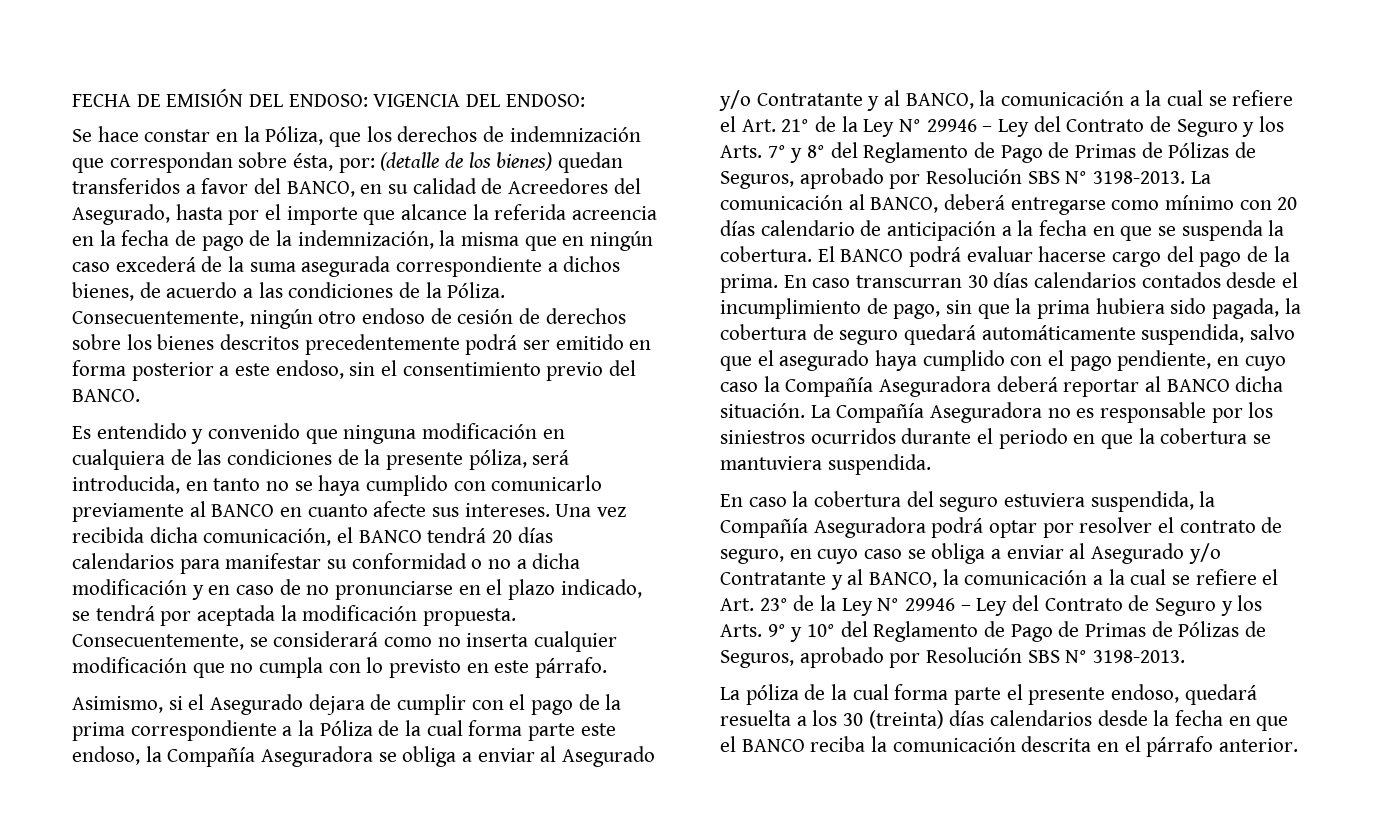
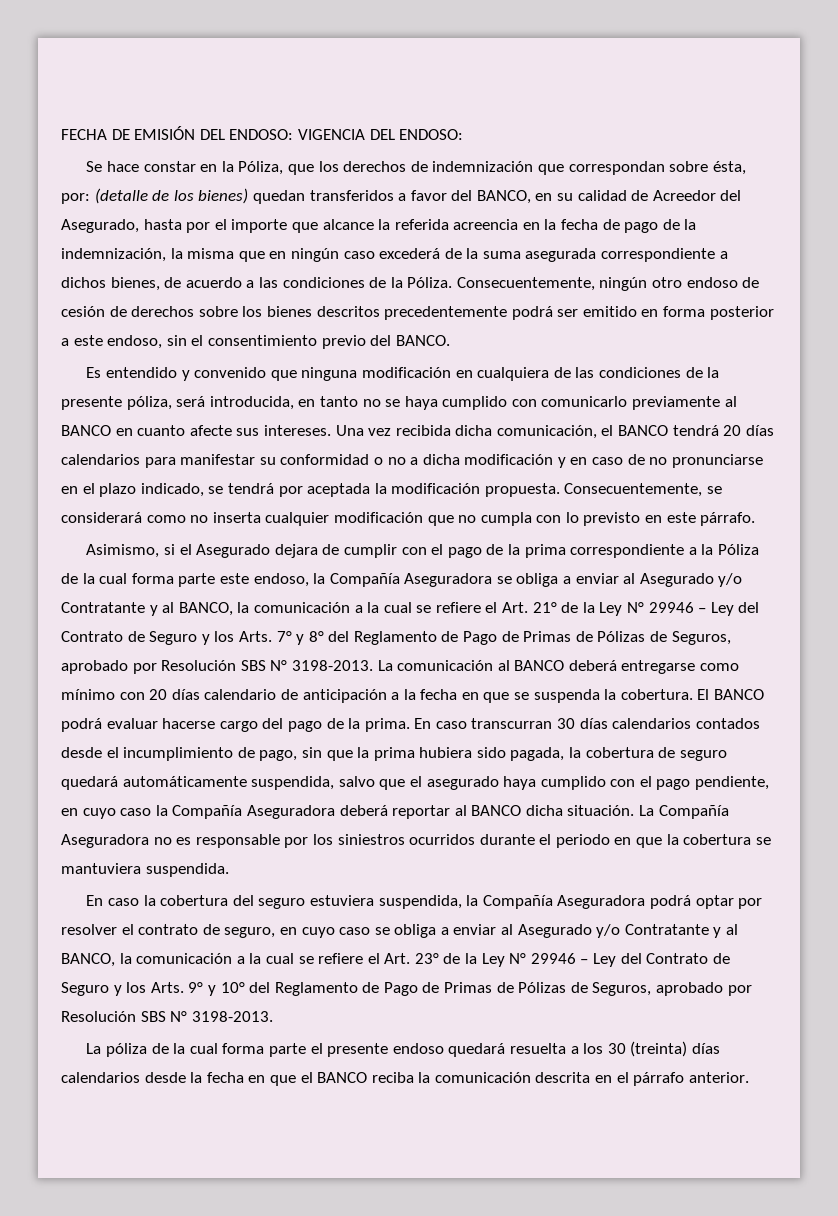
- (detalle de los bienes) quedan transferidos a favor del BANCO, en su calidad de Acreedores del Asegurado, hasta por el importe que alcance la referida acreencia en la fecha de pago de la indemnización, la misma que en ningún caso excederá de la suma asegurada correspondiente a dichos bienes, de acuerdo a las condiciones de la Póliza.
+ (detalle de los bienes) quedan transferidos a favor del BANCO, en su calidad de Acreedor del Asegurado, hasta por el importe que alcance la referida acreencia en la fecha de pago de la indemnización, la misma que en ningún caso excederá de la suma asegurada correspondiente a dichos bienes, de acuerdo a las condiciones de la Póliza.
- La comunicación al BANCO, deberá entregarse como mínimo con 20 días calendario de anticipación a la fecha en que se suspenda la cobertura.
+ La comunicación al BANCO deberá entregarse como mínimo con 20 días calendario de anticipación a la fecha en que se suspenda la cobertura.
- La póliza de la cual forma parte el presente endoso, quedará resuelta a los 30 (treinta) días calendarios desde la fecha en que el BANCO reciba la comunicación descrita en el párrafo anterior.
+ La póliza de la cual forma parte el presente endoso quedará resuelta a los 30 (treinta) días calendarios desde la fecha en que el BANCO reciba la comunicación descrita en el párrafo anterior.

